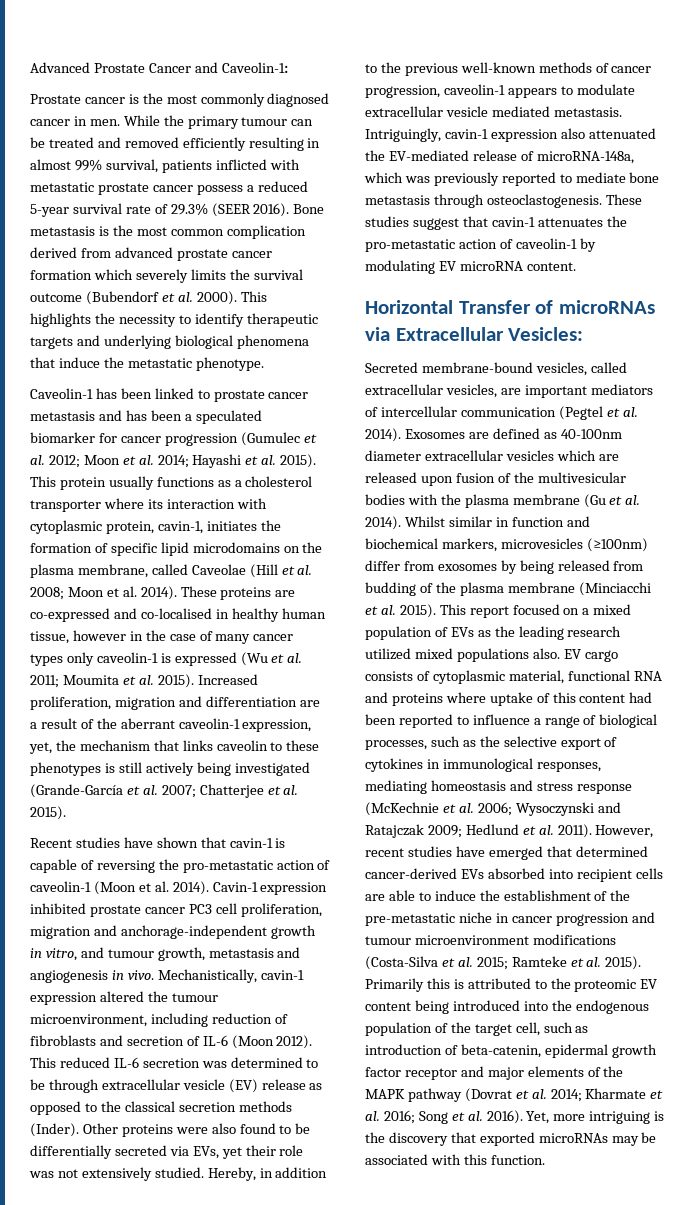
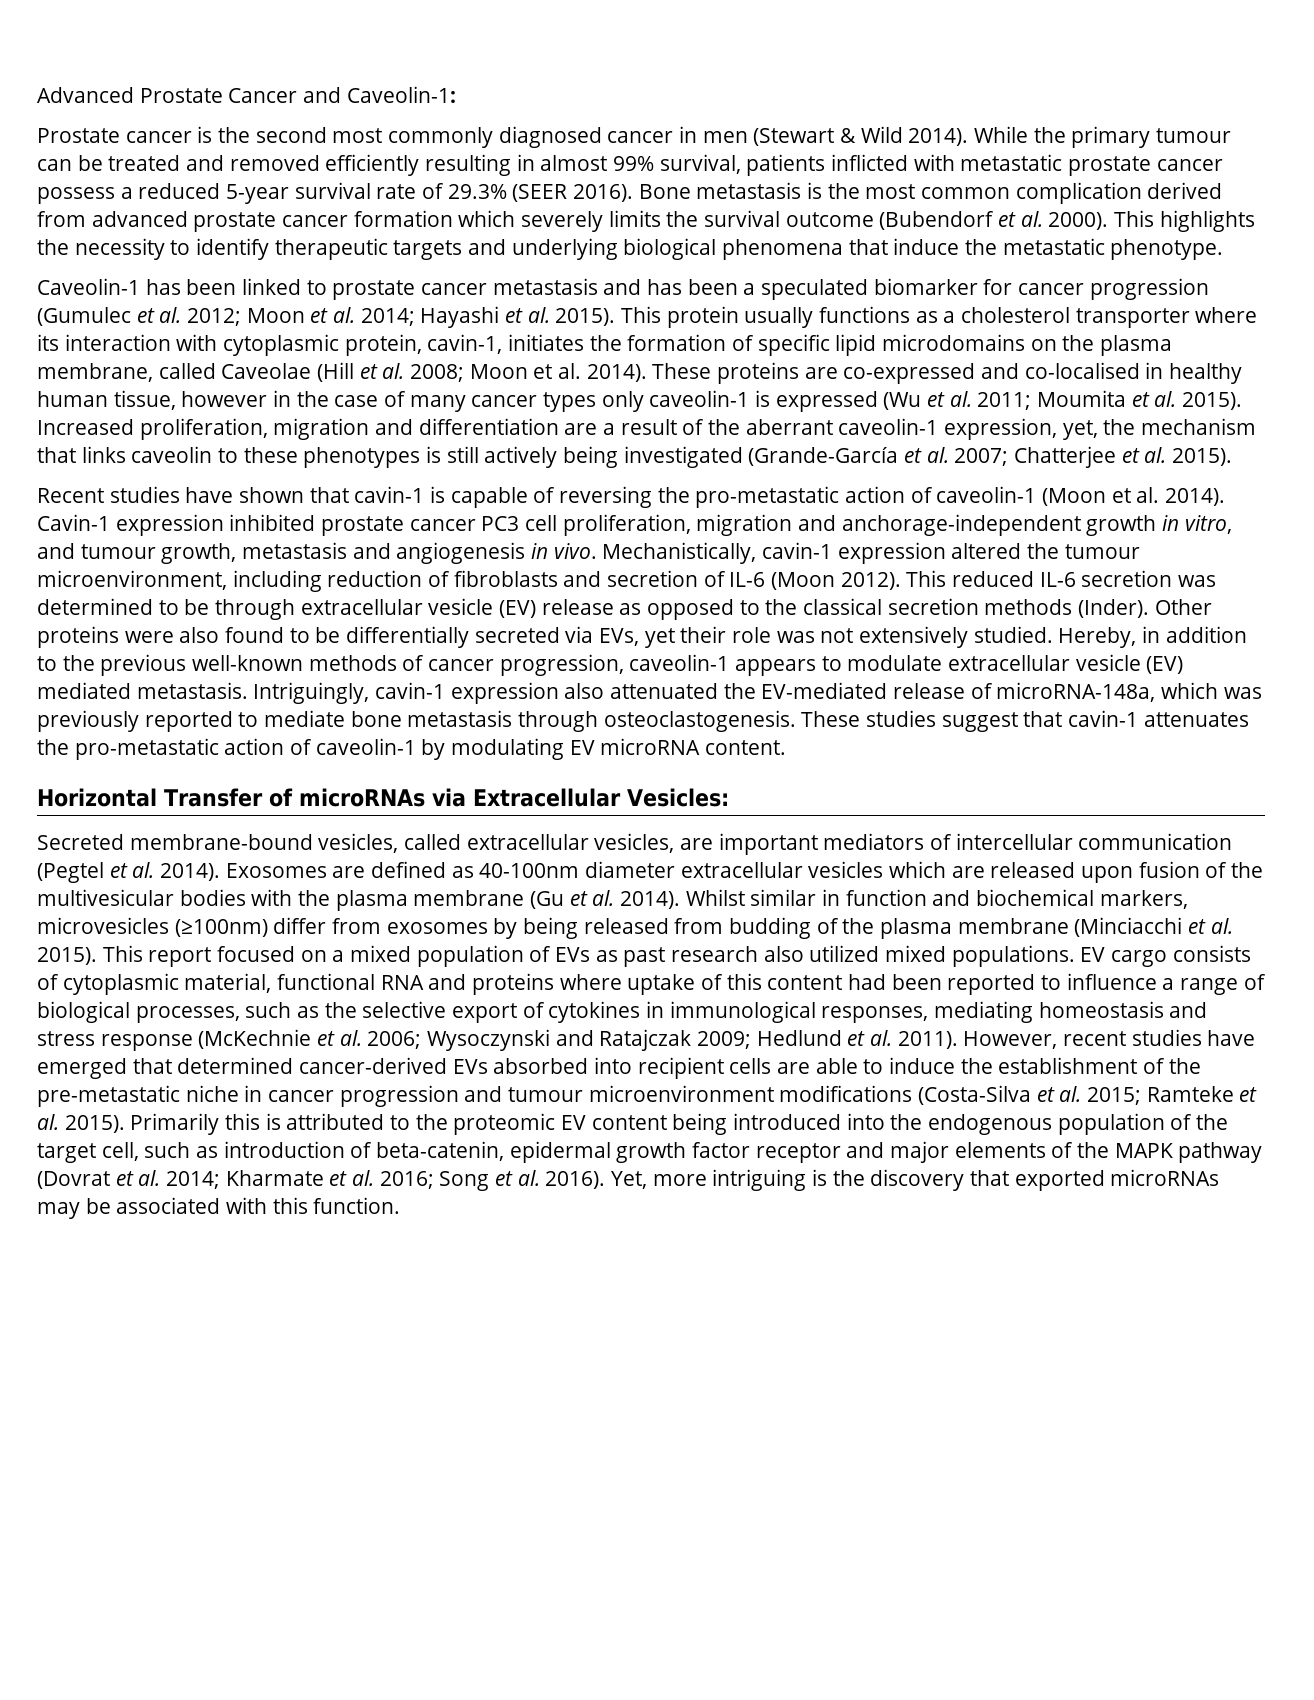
- Prostate cancer is the most commonly diagnosed cancer in men.
+ Prostate cancer is the second most commonly diagnosed cancer in men (Stewart & Wild 2014).
- Hereby, in addition to the previous well-known methods of cancer progression, caveolin-1 appears to modulate extracellular vesicle mediated metastasis.
+ Hereby, in addition to the previous well-known methods of cancer progression, caveolin-1 appears to modulate extracellular vesicle (EV) mediated metastasis.
- This report focused on a mixed population of EVs as the leading research utilized mixed populations also.
+ This report focused on a mixed population of EVs as past research also utilized mixed populations.

